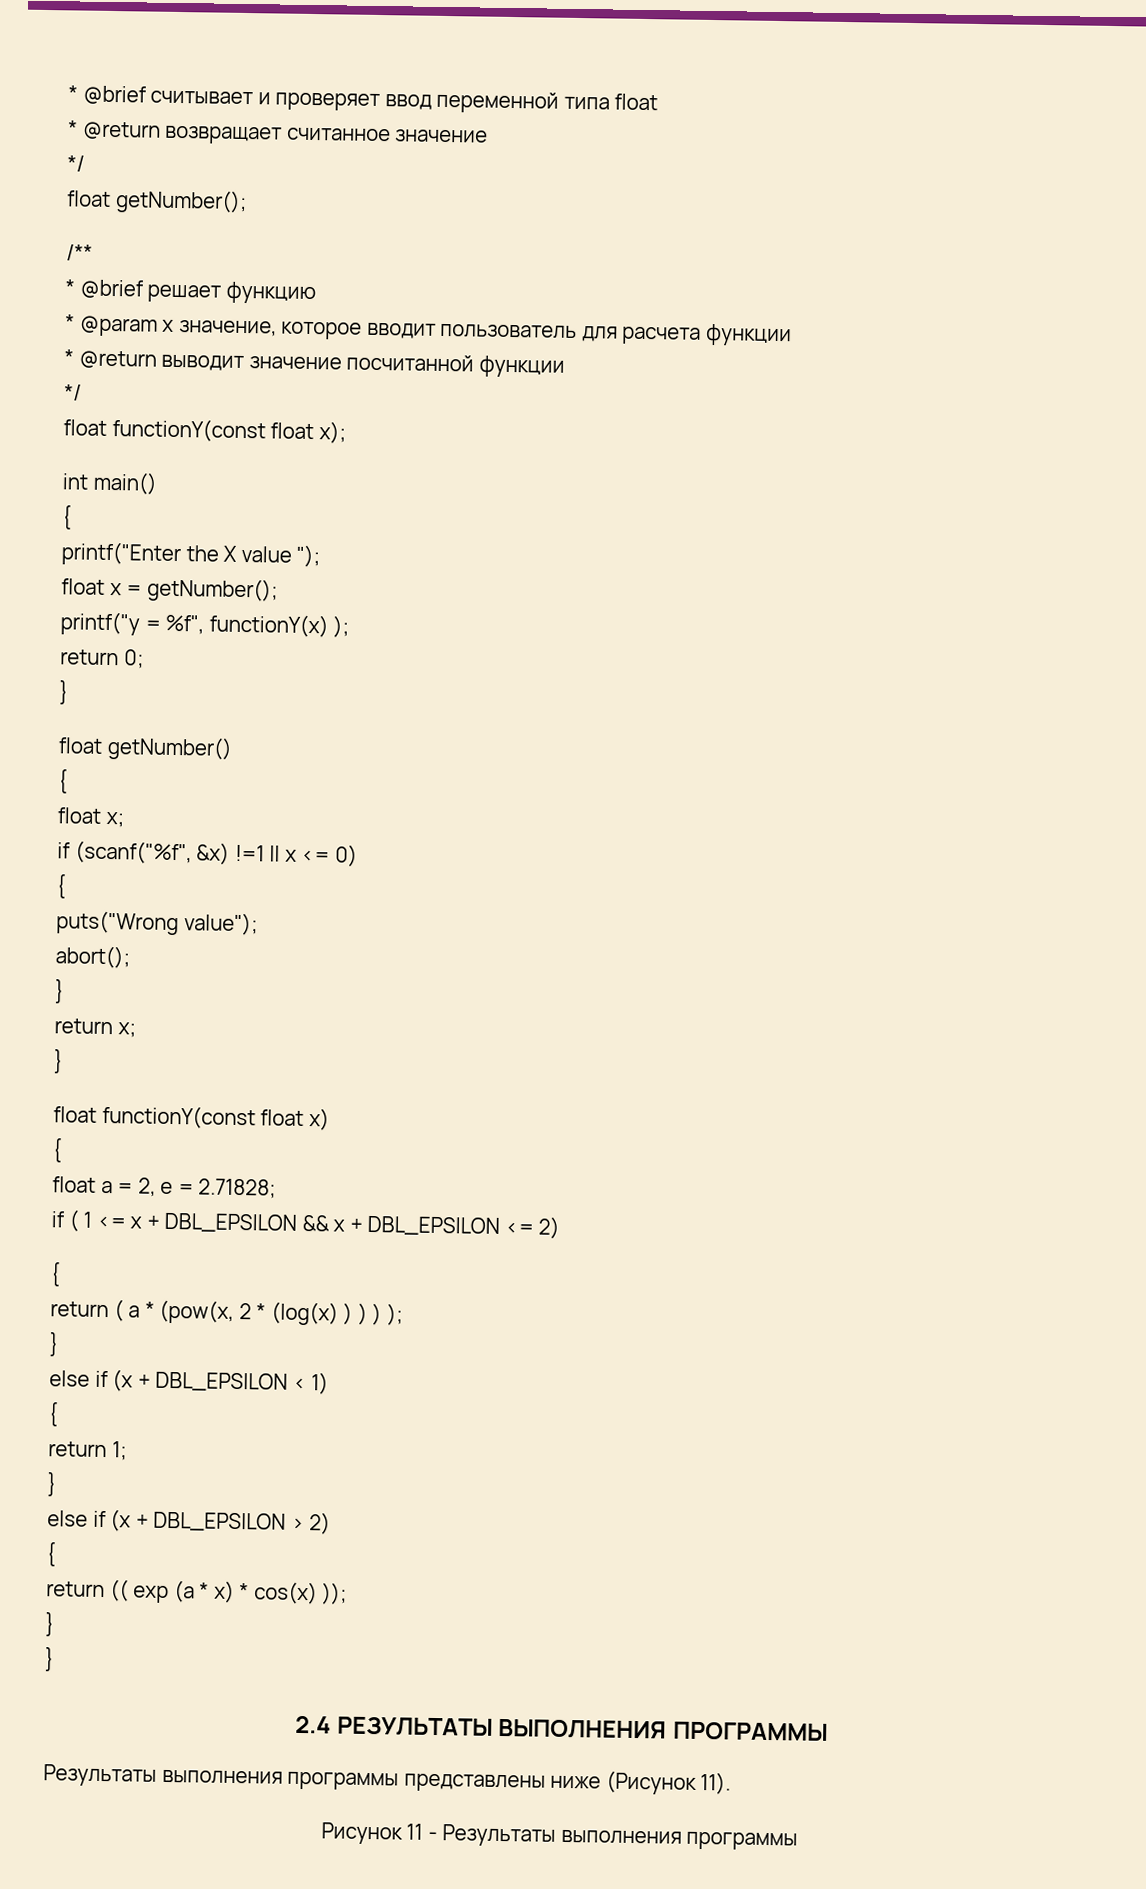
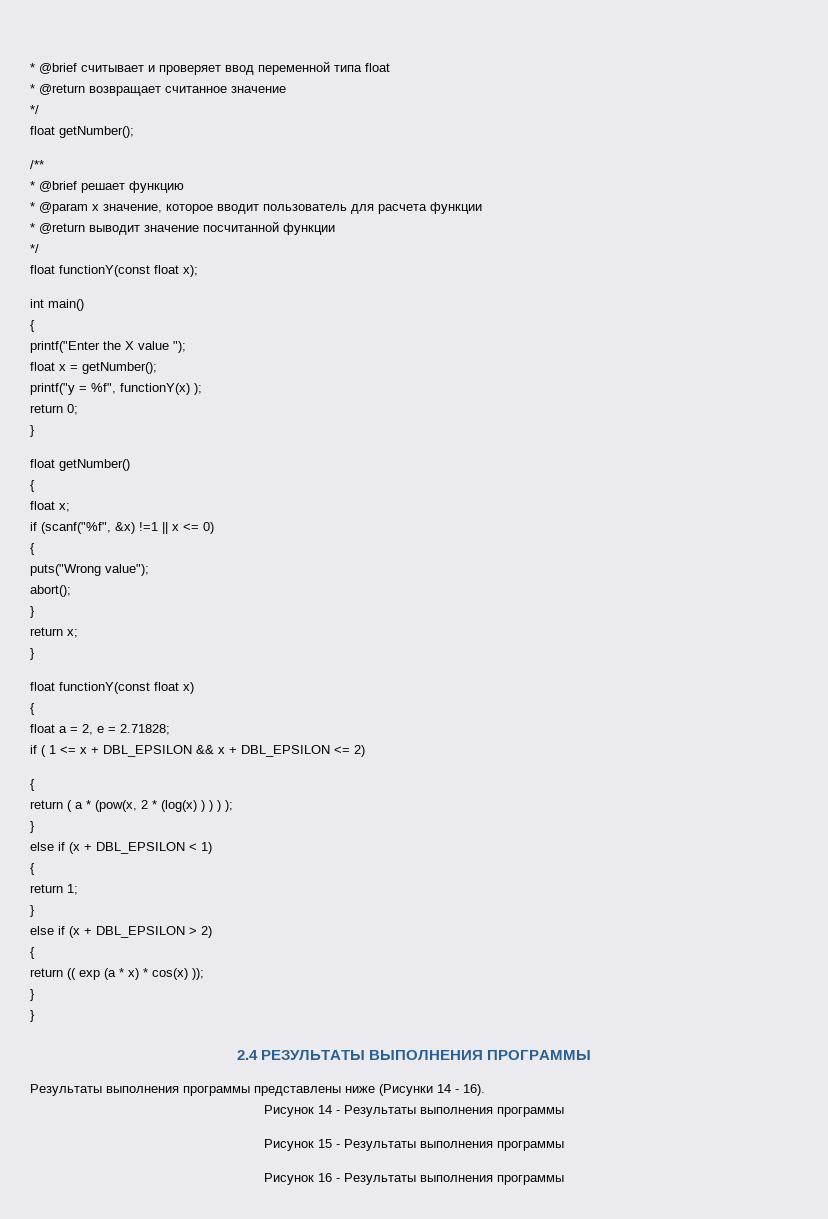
- Результаты выполнения программы представлены ниже (Рисунок 11).
- Рисунок 11 - Результаты выполнения программы
+ Результаты выполнения программы представлены ниже (Рисунки 14 - 16).
+ Рисунок 14 - Результаты выполнения программы
+ Рисунок 15 - Результаты выполнения программы
+ Рисунок 16 - Результаты выполнения программы

